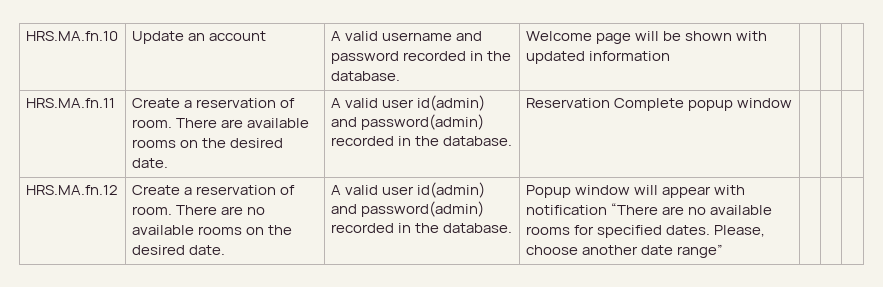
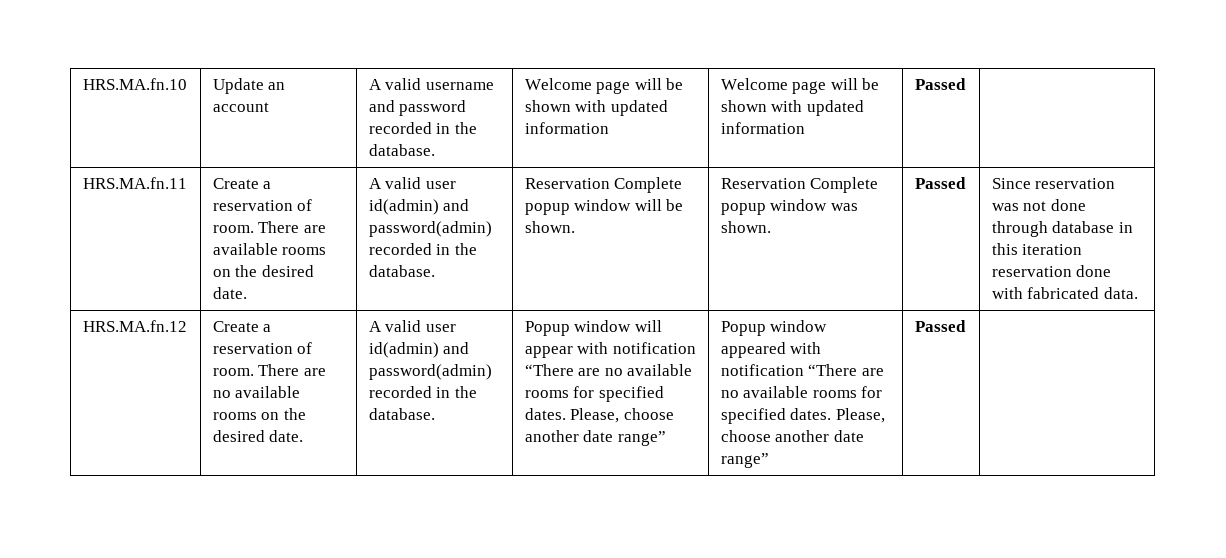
- HRS.MA.fn.10 | Update an account | A valid username and password recorded in the database. | Welcome page will be shown with updated information | | |
+ HRS.MA.fn.10 | Update an account | A valid username and password recorded in the database. | Welcome page will be shown with updated information | Welcome page will be shown with updated information | Passed |
- Reservation Complete popup window
+ Reservation Complete popup window will be shown. | Reservation Complete popup window was shown. | Passed | Since reservation was not done through database in this iteration reservation done with fabricated data.
+ Popup window appeared with notification “There are no available rooms for specified dates. Please, choose another date range” | Passed

